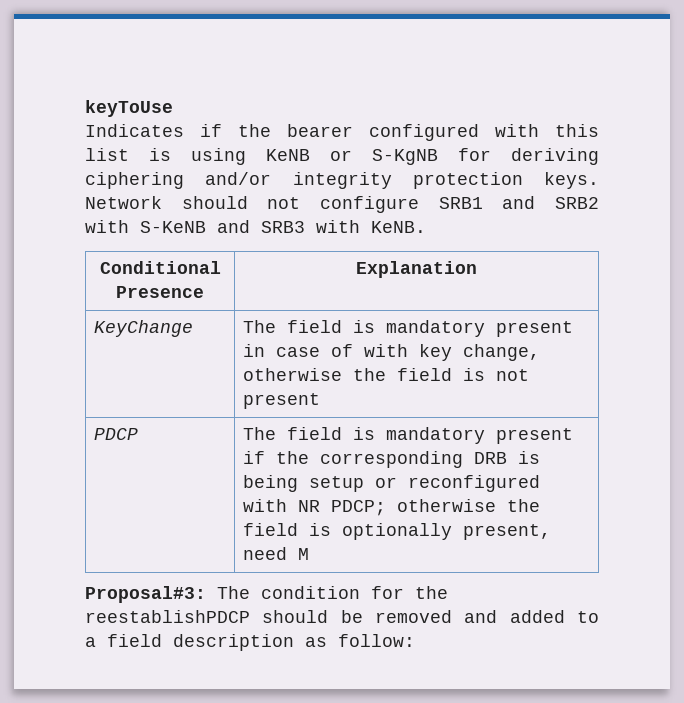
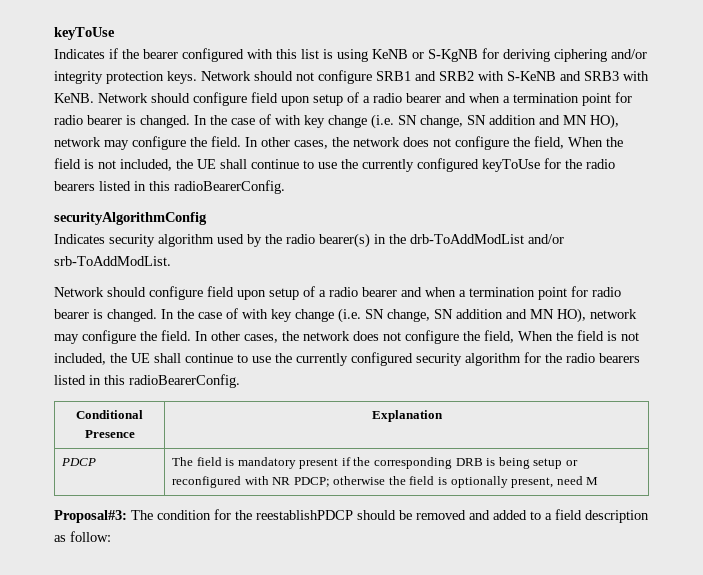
- Network should not configure SRB1 and SRB2 with S-KeNB and SRB3 with KeNB.
+ Network should not configure SRB1 and SRB2 with S-KeNB and SRB3 with KeNB. Network should configure field upon setup of a radio bearer and when a termination point for radio bearer is changed. In the case of with key change (i.e. SN change, SN addition and MN HO), network may configure the field. In other cases, the network does not configure the field, When the field is not included, the UE shall continue to use the currently configured keyToUse for the radio bearers listed in this radioBearerConfig.
+ securityAlgorithmConfig
+ Indicates security algorithm used by the radio bearer(s) in the drb-ToAddModList and/or srb-ToAddModList.
+ Network should configure field upon setup of a radio bearer and when a termination point for radio bearer is changed. In the case of with key change (i.e. SN change, SN addition and MN HO), network may configure the field. In other cases, the network does not configure the field, When the field is not included, the UE shall continue to use the currently configured security algorithm for the radio bearers listed in this radioBearerConfig.
  Conditional Presence | Explanation
- KeyChange | The field is mandatory present in case of with key change, otherwise the field is not present

